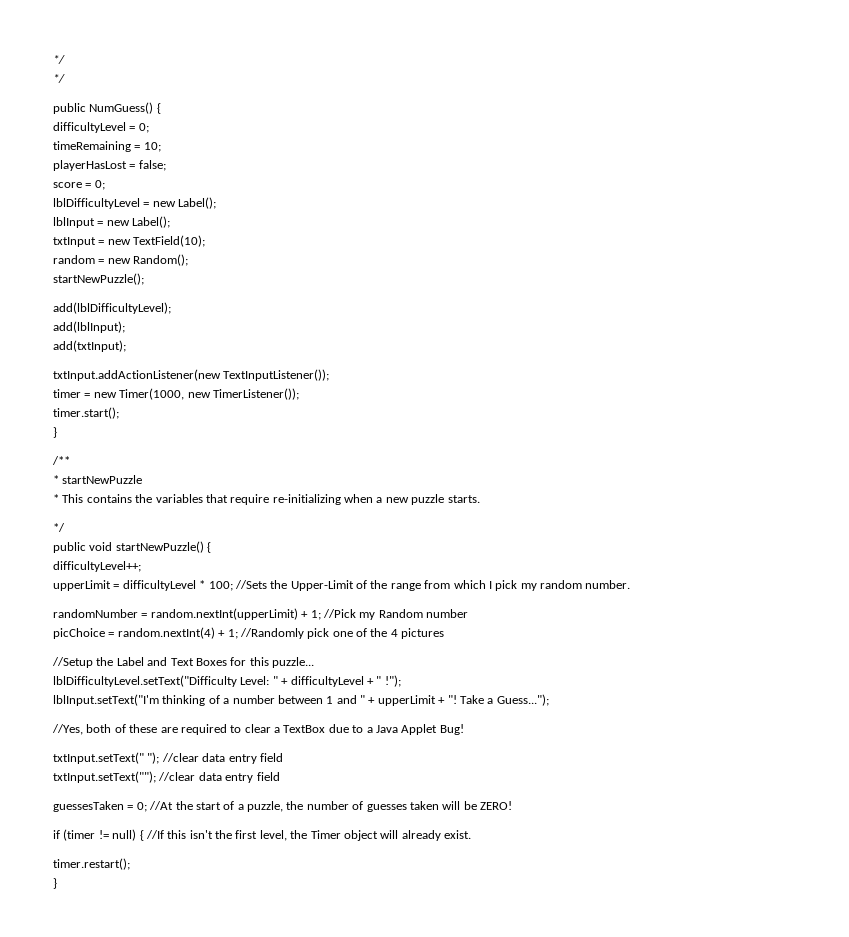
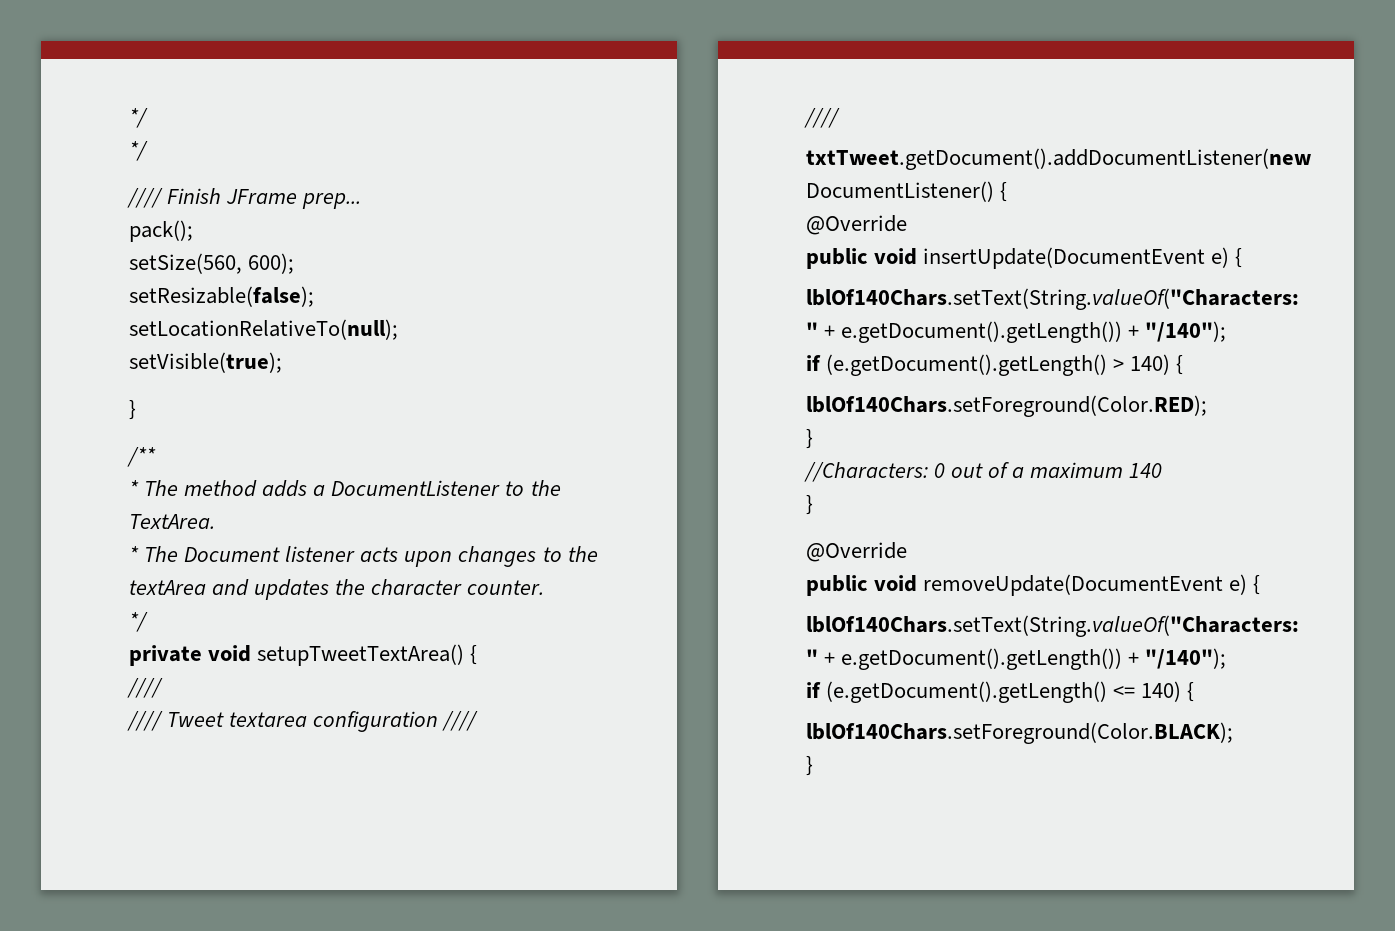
- public NumGuess() {
- difficultyLevel = 0;
- timeRemaining = 10;
- playerHasLost = false;
- score = 0;
- lblDifficultyLevel = new Label();
- lblInput = new Label();
- txtInput = new TextField(10);
- random = new Random();
- startNewPuzzle();
- add(lblDifficultyLevel);
- add(lblInput);
- add(txtInput);
- txtInput.addActionListener(new TextInputListener());
- timer = new Timer(1000, new TimerListener());
- timer.start();
+ //// Finish JFrame prep...
+ pack();
+ setSize(560, 600);
+ setResizable(false);
+ setLocationRelativeTo(null);
+ setVisible(true);
  }
  /**
- * startNewPuzzle
- * This contains the variables that require re-initializing when a new puzzle starts.
+ * The method adds a DocumentListener to the TextArea.
+ * The Document listener acts upon changes to the textArea and updates the character counter.
  */
- public void startNewPuzzle() {
- difficultyLevel++;
- upperLimit = difficultyLevel * 100; //Sets the Upper-Limit of the range from which I pick my random number.
- randomNumber = random.nextInt(upperLimit) + 1; //Pick my Random number
- picChoice = random.nextInt(4) + 1; //Randomly pick one of the 4 pictures
- //Setup the Label and Text Boxes for this puzzle...
- lblDifficultyLevel.setText("Difficulty Level: " + difficultyLevel + " !");
- lblInput.setText("I'm thinking of a number between 1 and " + upperLimit + "! Take a Guess...");
- //Yes, both of these are required to clear a TextBox due to a Java Applet Bug!
- txtInput.setText(" "); //clear data entry field
- txtInput.setText(""); //clear data entry field
- guessesTaken = 0; //At the start of a puzzle, the number of guesses taken will be ZERO!
- if (timer != null) { //If this isn't the first level, the Timer object will already exist.
- timer.restart();
+ private void setupTweetTextArea() {
+ ////
+ //// Tweet textarea configuration ////
+ ////
+ txtTweet.getDocument().addDocumentListener(new DocumentListener() {
+ @Override
+ public void insertUpdate(DocumentEvent e) {
+ lblOf140Chars.setText(String.valueOf("Characters: " + e.getDocument().getLength()) + "/140");
+ if (e.getDocument().getLength() > 140) {
+ lblOf140Chars.setForeground(Color.RED);
+ }
+ //Characters: 0 out of a maximum 140
+ }
+ @Override
+ public void removeUpdate(DocumentEvent e) {
+ lblOf140Chars.setText(String.valueOf("Characters: " + e.getDocument().getLength()) + "/140");
+ if (e.getDocument().getLength() <= 140) {
+ lblOf140Chars.setForeground(Color.BLACK);

